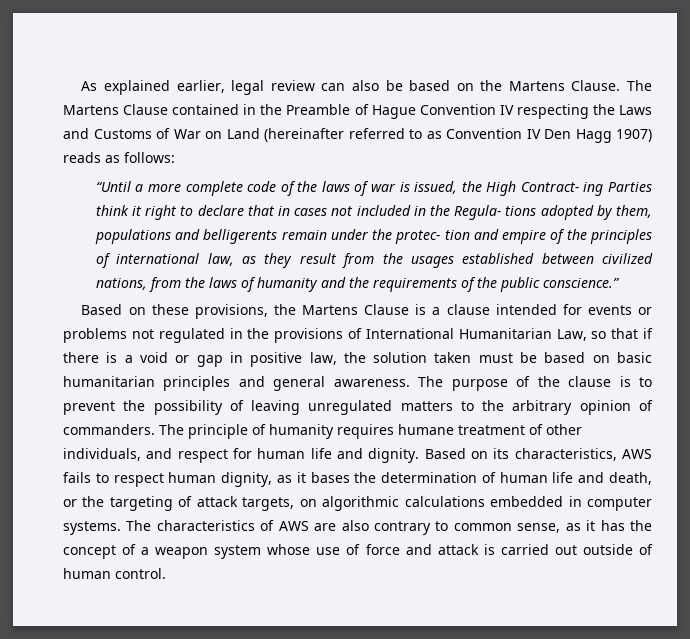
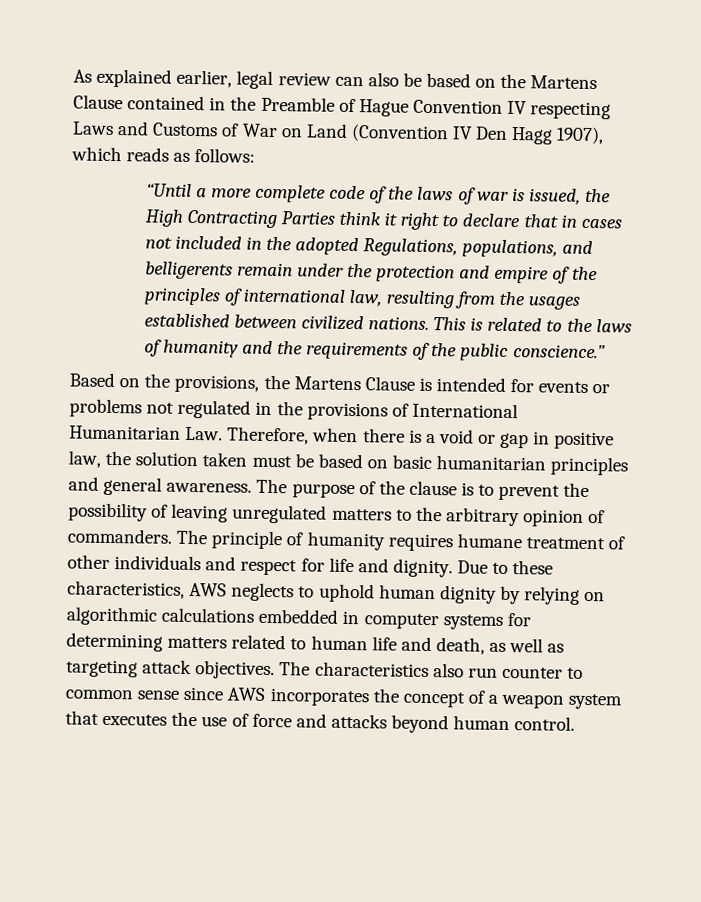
- As explained earlier, legal review can also be based on the Martens Clause. The Martens Clause contained in the Preamble of Hague Convention IV respecting the Laws and Customs of War on Land (hereinafter referred to as Convention IV Den Hagg 1907) reads as follows:
+ As explained earlier, legal review can also be based on the Martens Clause contained in the Preamble of Hague Convention IV respecting Laws and Customs of War on Land (Convention IV Den Hagg 1907), which reads as follows:
- “Until a more complete code of the laws of war is issued, the High Contract- ing Parties think it right to declare that in cases not included in the Regula- tions adopted by them, populations and belligerents remain under the protec- tion and empire of the principles of international law, as they result from the usages established between civilized nations, from the laws of humanity and the requirements of the public conscience.”
+ “Until a more complete code of the laws of war is issued, the High Contracting Parties think it right to declare that in cases not included in the adopted Regulations, populations, and belligerents remain under the protection and empire of the principles of international law, resulting from the usages established between civilized nations. This is related to the laws of humanity and the requirements of the public conscience.”
- Based on these provisions, the Martens Clause is a clause intended for events or problems not regulated in the provisions of International Humanitarian Law, so that if there is a void or gap in positive law, the solution taken must be based on basic humanitarian principles and general awareness.
+ Based on the provisions, the Martens Clause is intended for events or problems not regulated in the provisions of International Humanitarian Law. Therefore, when there is a void or gap in positive law, the solution taken must be based on basic humanitarian principles and general awareness.
- The principle of humanity requires humane treatment of other individuals, and respect for human life and dignity.
+ The principle of humanity requires humane treatment of other individuals and respect for life and dignity.
- Based on its characteristics, AWS fails to respect human dignity, as it bases the determination of human life and death, or the targeting of attack targets, on algorithmic calculations embedded in computer systems. The characteristics of AWS are also contrary to common sense, as it has the concept of a weapon system whose use of force and attack is carried out outside of human control.
+ Due to these characteristics, AWS neglects to uphold human dignity by relying on algorithmic calculations embedded in computer systems for determining matters related to human life and death, as well as targeting attack objectives. The characteristics also run counter to common sense since AWS incorporates the concept of a weapon system that executes the use of force and attacks beyond human control.

